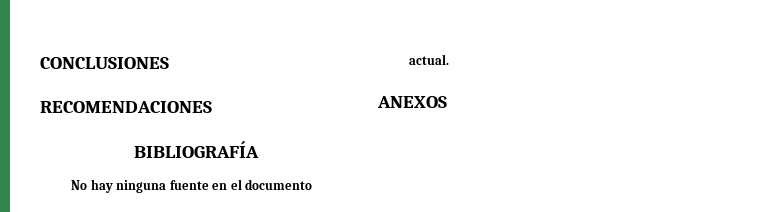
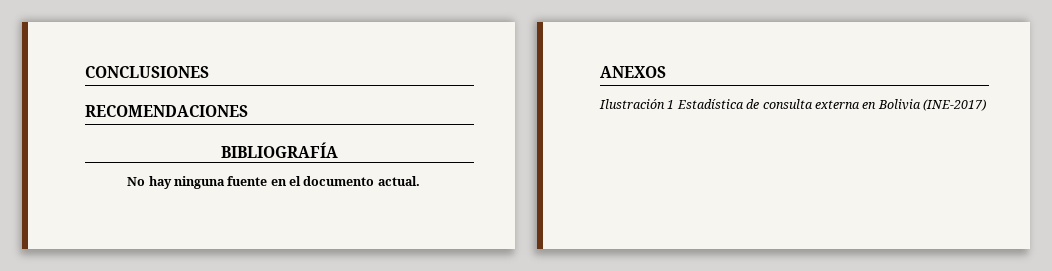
+ Ilustración 1 Estadística de consulta externa en Bolivia (INE-2017)

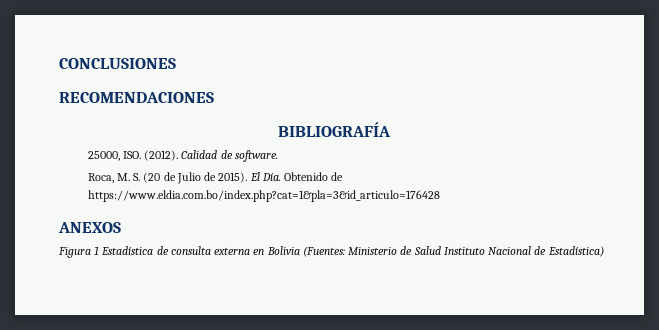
- No hay ninguna fuente en el documento actual.
+ 25000, ISO. (2012). Calidad de software.
+ Roca, M. S. (20 de Julio de 2015). El Día. Obtenido de https://www.eldia.com.bo/index.php?cat=1&pla=3&id_articulo=176428
- Ilustración 1 Estadística de consulta externa en Bolivia (INE-2017)
+ Figura 1 Estadística de consulta externa en Bolivia (Fuentes: Ministerio de Salud Instituto Nacional de Estadística)

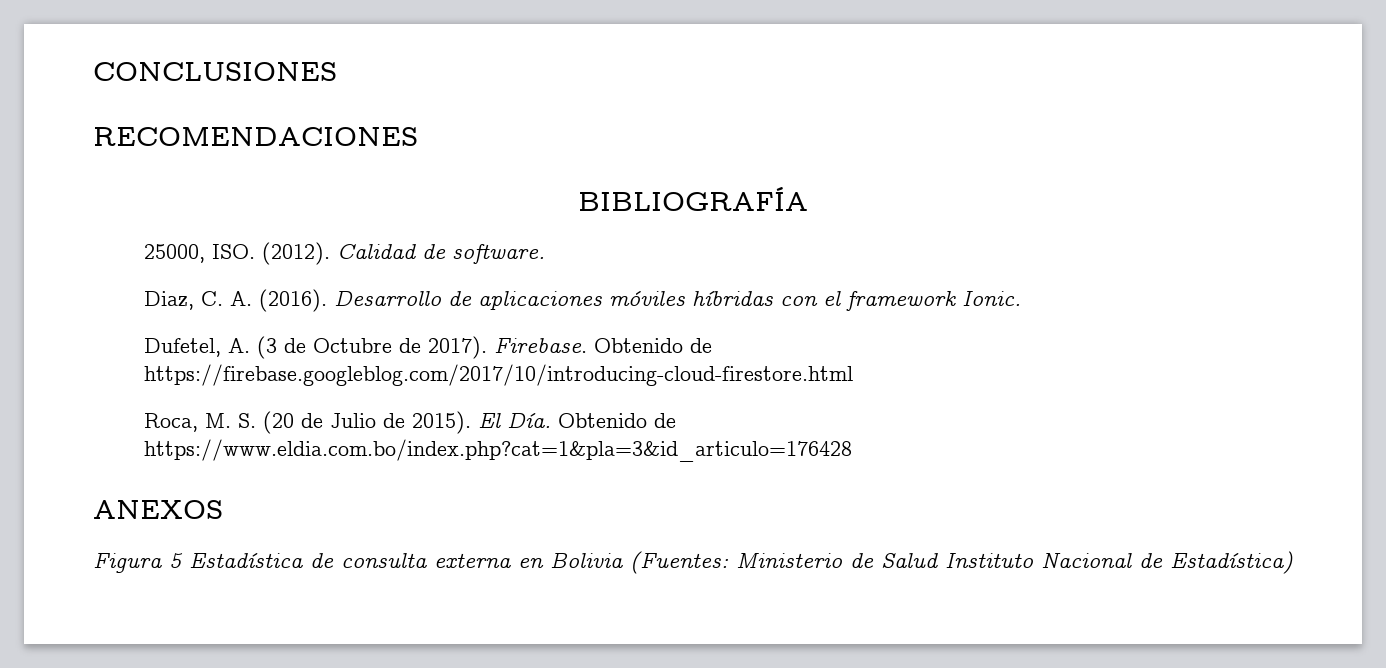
+ Diaz, C. A. (2016). Desarrollo de aplicaciones móviles híbridas con el framework Ionic.
+ Dufetel, A. (3 de Octubre de 2017). Firebase. Obtenido de https://firebase.googleblog.com/2017/10/introducing-cloud-firestore.html
- Figura 1 Estadística de consulta externa en Bolivia (Fuentes: Ministerio de Salud Instituto Nacional de Estadística)
+ Figura 5 Estadística de consulta externa en Bolivia (Fuentes: Ministerio de Salud Instituto Nacional de Estadística)

